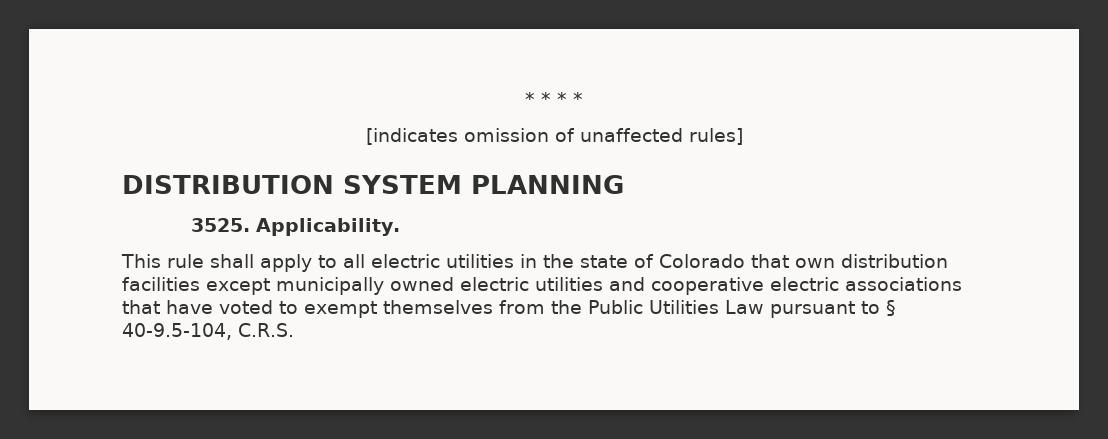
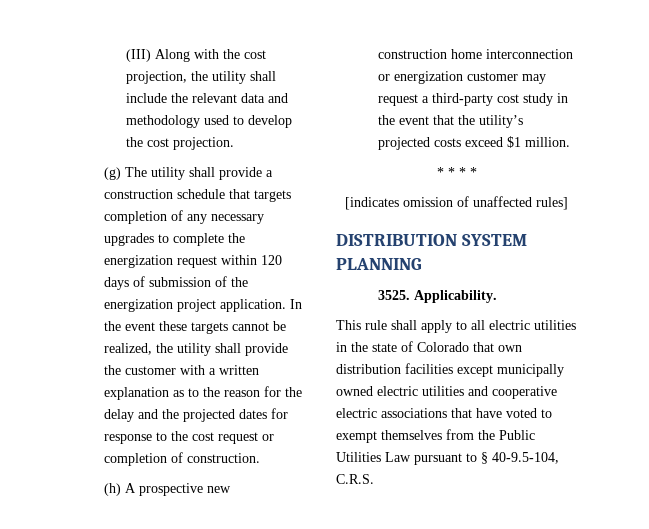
+ (III) Along with the cost projection, the utility shall include the relevant data and methodology used to develop the cost projection.
+ (g) The utility shall provide a construction schedule that targets completion of any necessary upgrades to complete the energization request within 120 days of submission of the energization project application. In the event these targets cannot be realized, the utility shall provide the customer with a written explanation as to the reason for the delay and the projected dates for response to the cost request or completion of construction.
+ (h) A prospective new construction home interconnection or energization customer may request a third-party cost study in the event that the utility’s projected costs exceed $1 million.

